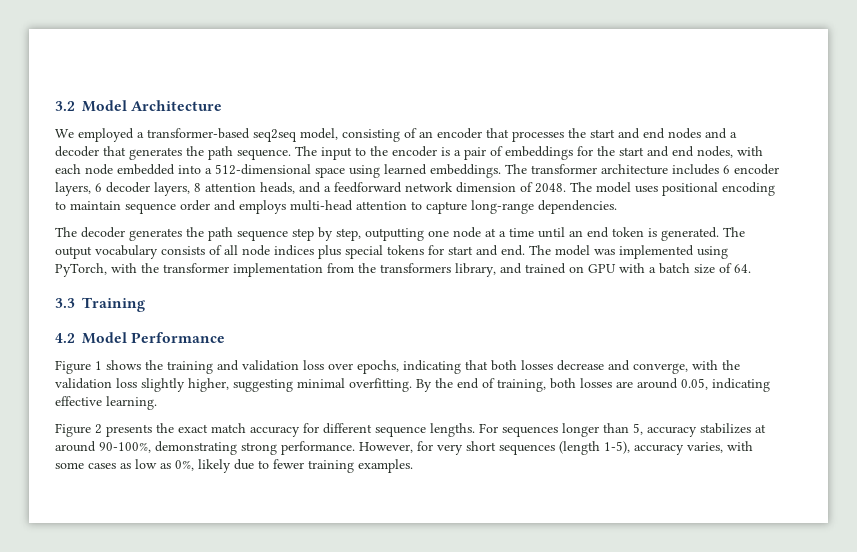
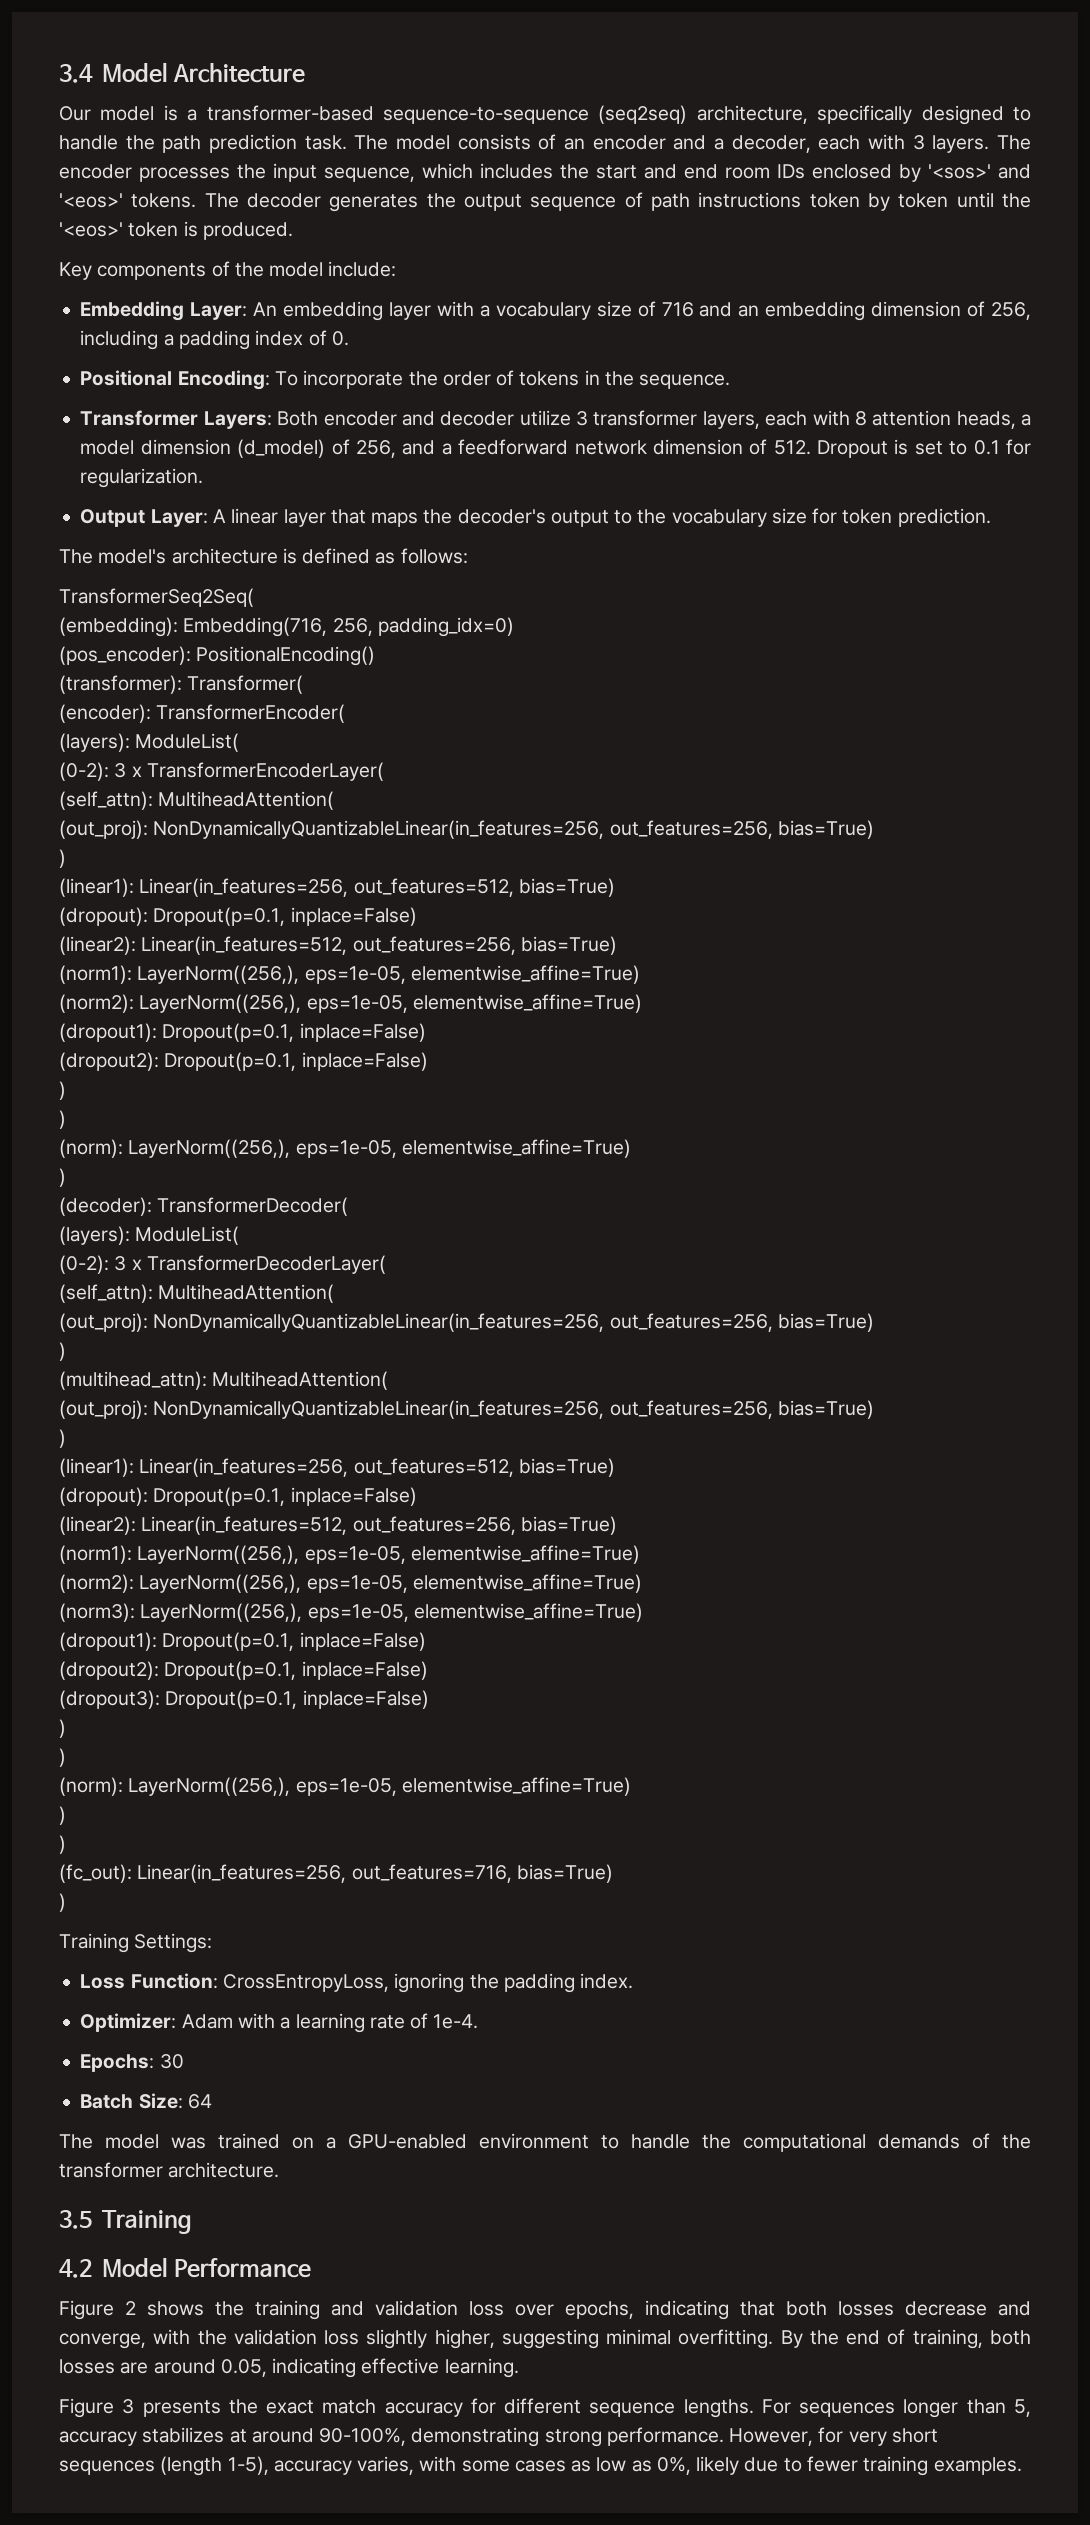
- 3.2 Model Architecture
+ 3.4 Model Architecture
- We employed a transformer-based seq2seq model, consisting of an encoder that processes the start and end nodes and a decoder that generates the path sequence. The input to the encoder is a pair of embeddings for the start and end nodes, with each node embedded into a 512-dimensional space using learned embeddings. The transformer architecture includes 6 encoder layers, 6 decoder layers, 8 attention heads, and a feedforward network dimension of 2048. The model uses positional encoding to maintain sequence order and employs multi-head attention to capture long-range dependencies.
- The decoder generates the path sequence step by step, outputting one node at a time until an end token is generated. The output vocabulary consists of all node indices plus special tokens for start and end. The model was implemented using PyTorch, with the transformer implementation from the transformers library, and trained on GPU with a batch size of 64.
- 3.3 Training
+ Our model is a transformer-based sequence-to-sequence (seq2seq) architecture, specifically designed to handle the path prediction task. The model consists of an encoder and a decoder, each with 3 layers. The encoder processes the input sequence, which includes the start and end room IDs enclosed by '<sos>' and '<eos>' tokens. The decoder generates the output sequence of path instructions token by token until the '<eos>' token is produced.
+ Key components of the model include:
+ Embedding Layer: An embedding layer with a vocabulary size of 716 and an embedding dimension of 256, including a padding index of 0.
+ Positional Encoding: To incorporate the order of tokens in the sequence.
+ Transformer Layers: Both encoder and decoder utilize 3 transformer layers, each with 8 attention heads, a model dimension (d_model) of 256, and a feedforward network dimension of 512. Dropout is set to 0.1 for regularization.
+ Output Layer: A linear layer that maps the decoder's output to the vocabulary size for token prediction.
+ The model's architecture is defined as follows:
+ TransformerSeq2Seq(
+ (embedding): Embedding(716, 256, padding_idx=0)
+ (pos_encoder): PositionalEncoding()
+ (transformer): Transformer(
+ (encoder): TransformerEncoder(
+ (layers): ModuleList(
+ (0-2): 3 x TransformerEncoderLayer(
+ (self_attn): MultiheadAttention(
+ (out_proj): NonDynamicallyQuantizableLinear(in_features=256, out_features=256, bias=True)
+ )
+ (linear1): Linear(in_features=256, out_features=512, bias=True)
+ (dropout): Dropout(p=0.1, inplace=False)
+ (linear2): Linear(in_features=512, out_features=256, bias=True)
+ (norm1): LayerNorm((256,), eps=1e-05, elementwise_affine=True)
+ (norm2): LayerNorm((256,), eps=1e-05, elementwise_affine=True)
+ (dropout1): Dropout(p=0.1, inplace=False)
+ (dropout2): Dropout(p=0.1, inplace=False)
+ )
+ )
+ (norm): LayerNorm((256,), eps=1e-05, elementwise_affine=True)
+ )
+ (decoder): TransformerDecoder(
+ (layers): ModuleList(
+ (0-2): 3 x TransformerDecoderLayer(
+ (self_attn): MultiheadAttention(
+ (out_proj): NonDynamicallyQuantizableLinear(in_features=256, out_features=256, bias=True)
+ )
+ (multihead_attn): MultiheadAttention(
+ (out_proj): NonDynamicallyQuantizableLinear(in_features=256, out_features=256, bias=True)
+ )
+ (linear1): Linear(in_features=256, out_features=512, bias=True)
+ (dropout): Dropout(p=0.1, inplace=False)
+ (linear2): Linear(in_features=512, out_features=256, bias=True)
+ (norm1): LayerNorm((256,), eps=1e-05, elementwise_affine=True)
+ (norm2): LayerNorm((256,), eps=1e-05, elementwise_affine=True)
+ (norm3): LayerNorm((256,), eps=1e-05, elementwise_affine=True)
+ (dropout1): Dropout(p=0.1, inplace=False)
+ (dropout2): Dropout(p=0.1, inplace=False)
+ (dropout3): Dropout(p=0.1, inplace=False)
+ )
+ )
+ (norm): LayerNorm((256,), eps=1e-05, elementwise_affine=True)
+ )
+ )
+ (fc_out): Linear(in_features=256, out_features=716, bias=True)
+ )
+ Training Settings:
+ Loss Function: CrossEntropyLoss, ignoring the padding index.
+ Optimizer: Adam with a learning rate of 1e-4.
+ Epochs: 30
+ Batch Size: 64
+ The model was trained on a GPU-enabled environment to handle the computational demands of the transformer architecture.
+ 3.5 Training
- Figure 1 shows the training and validation loss over epochs, indicating that both losses decrease and converge, with the validation loss slightly higher, suggesting minimal overfitting.
+ Figure 2 shows the training and validation loss over epochs, indicating that both losses decrease and converge, with the validation loss slightly higher, suggesting minimal overfitting.
- Figure 2 presents the exact match accuracy for different sequence lengths.
+ Figure 3 presents the exact match accuracy for different sequence lengths.

